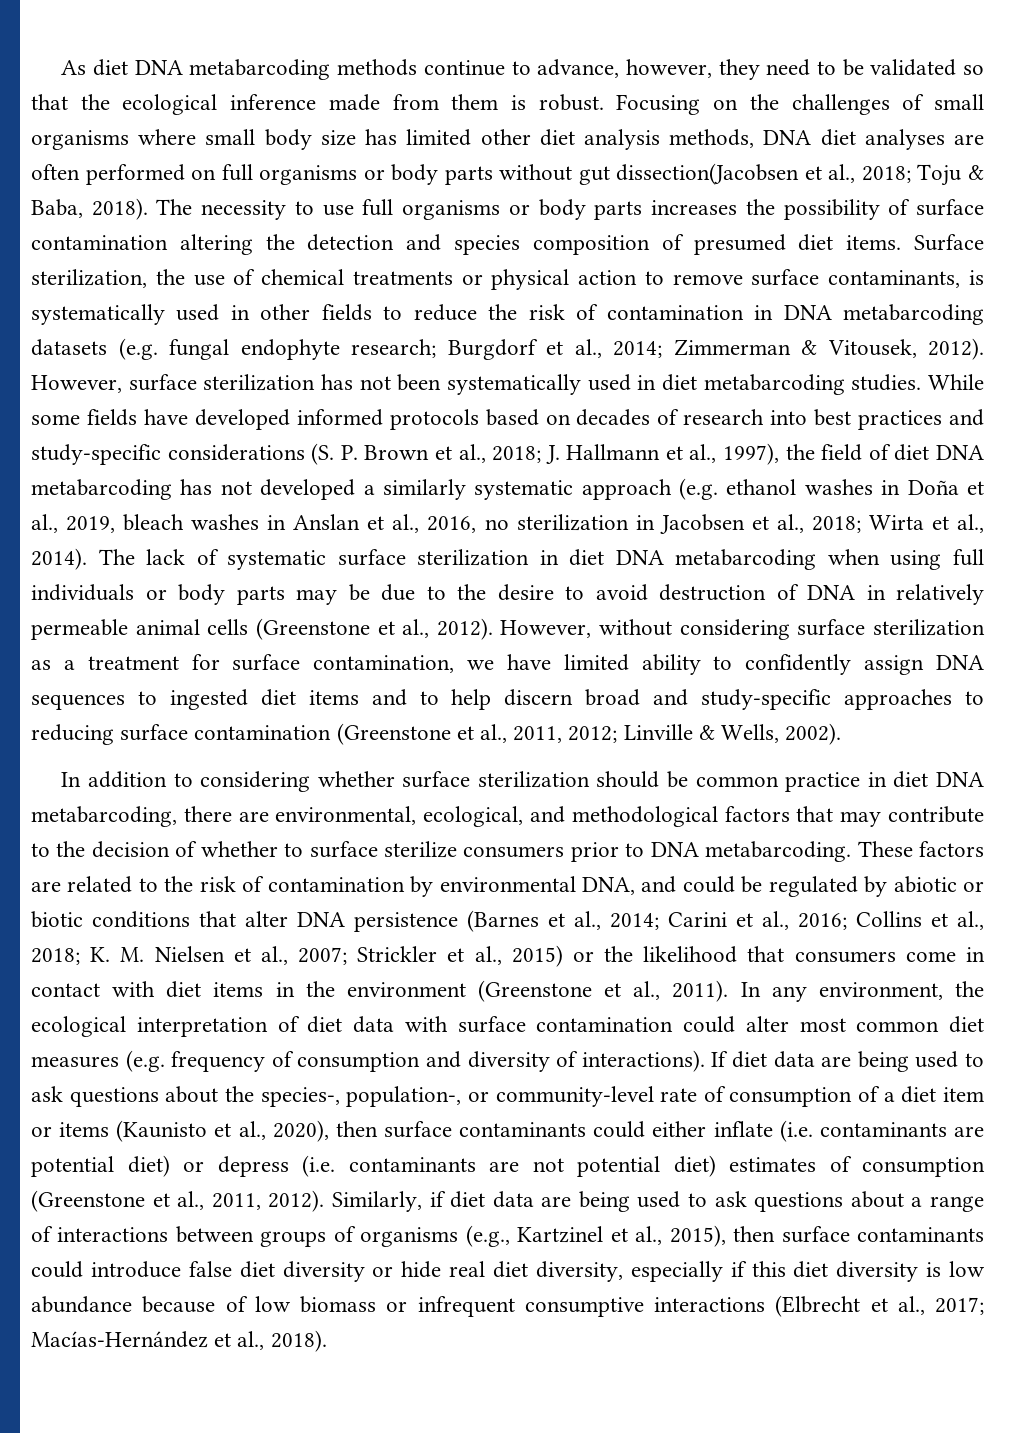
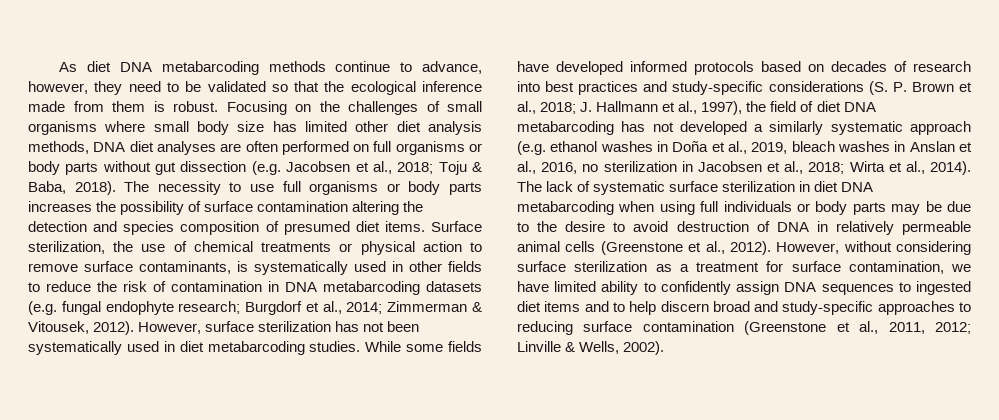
- Focusing on the challenges of small organisms where small body size has limited other diet analysis methods, DNA diet analyses are often performed on full organisms or body parts without gut dissection(Jacobsen et al., 2018; Toju & Baba, 2018).
+ Focusing on the challenges of small organisms where small body size has limited other diet analysis methods, DNA diet analyses are often performed on full organisms or body parts without gut dissection (e.g. Jacobsen et al., 2018; Toju & Baba, 2018).
- In addition to considering whether surface sterilization should be common practice in diet DNA metabarcoding, there are environmental, ecological, and methodological factors that may contribute to the decision of whether to surface sterilize consumers prior to DNA metabarcoding. These factors are related to the risk of contamination by environmental DNA, and could be regulated by abiotic or biotic conditions that alter DNA persistence (Barnes et al., 2014; Carini et al., 2016; Collins et al., 2018; K. M. Nielsen et al., 2007; Strickler et al., 2015) or the likelihood that consumers come in contact with diet items in the environment (Greenstone et al., 2011). In any environment, the ecological interpretation of diet data with surface contamination could alter most common diet measures (e.g. frequency of consumption and diversity of interactions). If diet data are being used to ask questions about the species-, population-, or community-level rate of consumption of a diet item or items (Kaunisto et al., 2020), then surface contaminants could either inflate (i.e. contaminants are potential diet) or depress (i.e. contaminants are not potential diet) estimates of consumption (Greenstone et al., 2011, 2012). Similarly, if diet data are being used to ask questions about a range of interactions between groups of organisms (e.g., Kartzinel et al., 2015), then surface contaminants could introduce false diet diversity or hide real diet diversity, especially if this diet diversity is low abundance because of low biomass or infrequent consumptive interactions (Elbrecht et al., 2017; Macías-Hernández et al., 2018).

